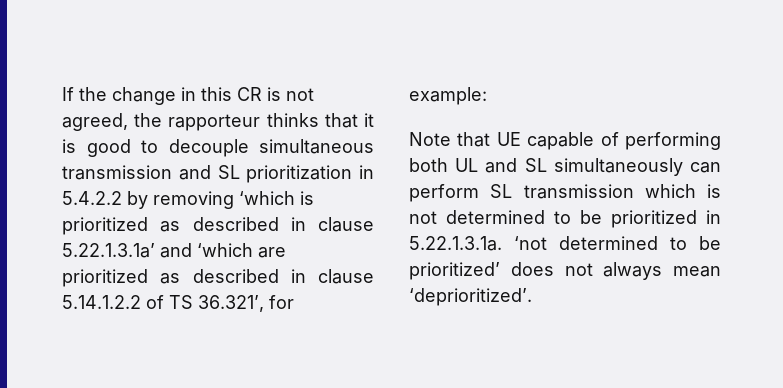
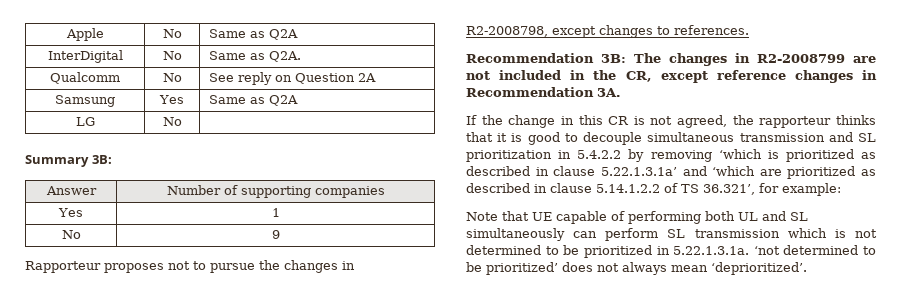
+ Apple | No | Same as Q2A
+ InterDigital | No | Same as Q2A.
+ Qualcomm | No | See reply on Question 2A
+ Samsung | Yes | Same as Q2A
+ LG | No |
+ Summary 3B:
+ Answer | Number of supporting companies
+ Yes | 1
+ No | 9
+ Rapporteur proposes not to pursue the changes in R2-2008798, except changes to references.
+ Recommendation 3B: The changes in R2-2008799 are not included in the CR, except reference changes in Recommendation 3A.

